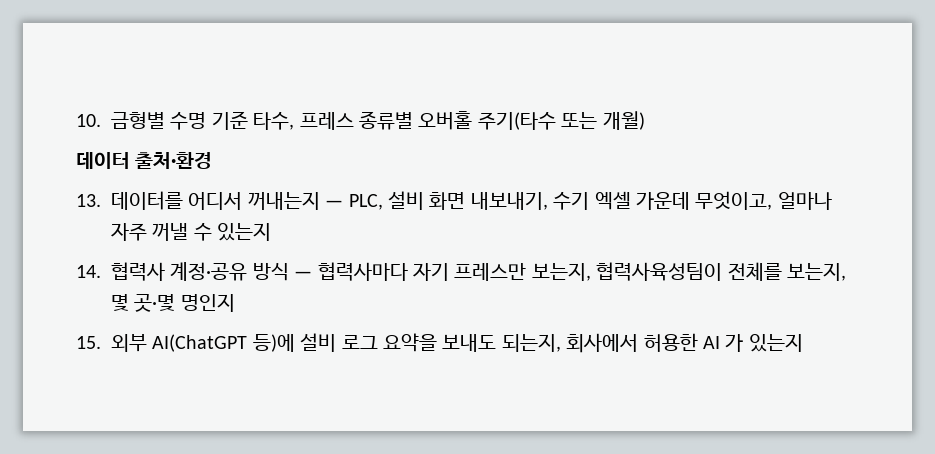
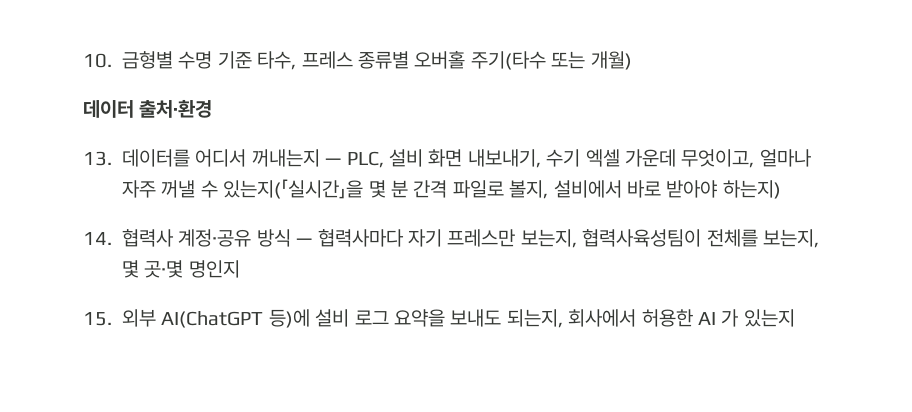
- 13. 데이터를 어디서 꺼내는지 — PLC, 설비 화면 내보내기, 수기 엑셀 가운데 무엇이고, 얼마나 자주 꺼낼 수 있는지
+ 13. 데이터를 어디서 꺼내는지 — PLC, 설비 화면 내보내기, 수기 엑셀 가운데 무엇이고, 얼마나 자주 꺼낼 수 있는지(「실시간」을 몇 분 간격 파일로 볼지, 설비에서 바로 받아야 하는지)

